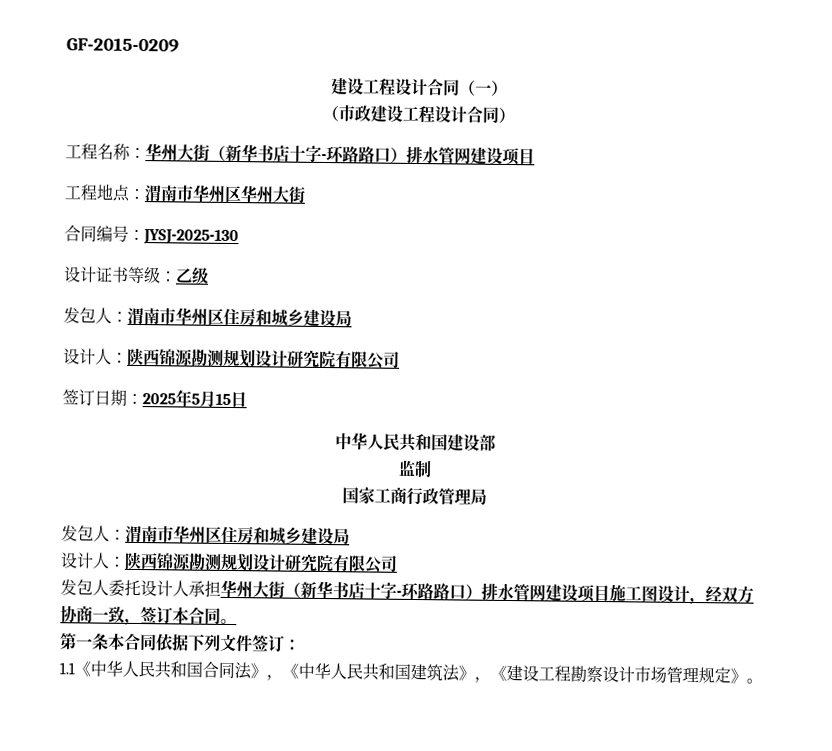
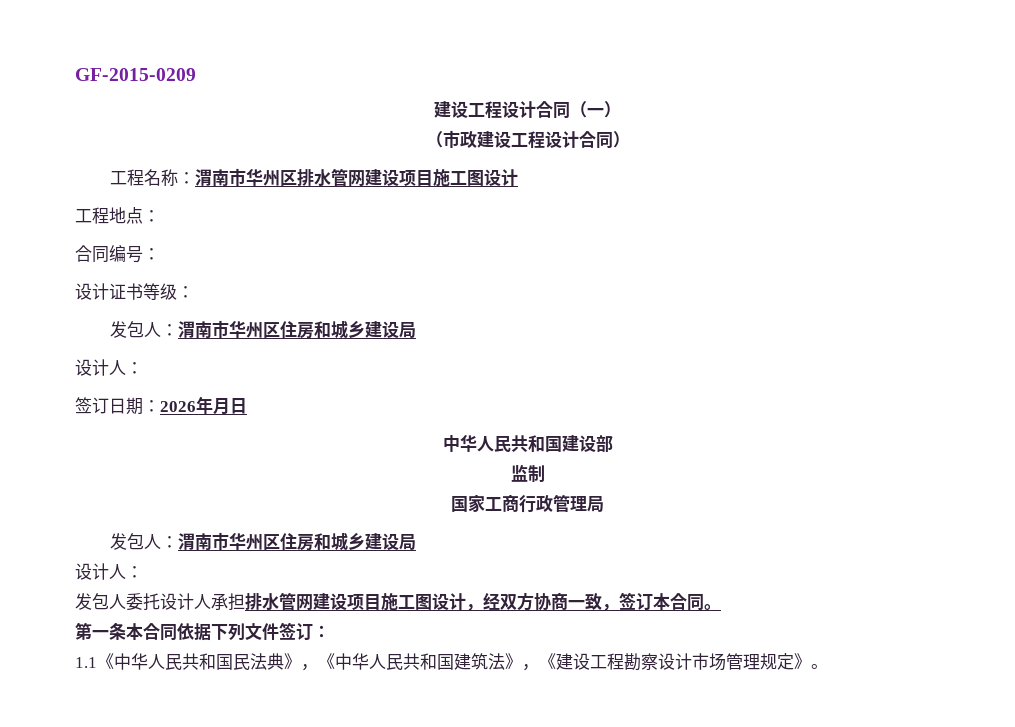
- 工程名称：华州大街（新华书店十字-环路路口）排水管网建设项目
+ 工程名称：渭南市华州区排水管网建设项目施工图设计
- 工程地点：渭南市华州区华州大街
+ 工程地点：
- 合同编号：JYSJ-2025-130
+ 合同编号：
- 设计证书等级：乙级
+ 设计证书等级：
  发包人：渭南市华州区住房和城乡建设局
- 设计人：陕西锦源勘测规划设计研究院有限公司
+ 设计人：
- 签订日期：2025年5月15日
+ 签订日期：2026年月日
  国家工商行政管理局
  发包人：渭南市华州区住房和城乡建设局
- 设计人：陕西锦源勘测规划设计研究院有限公司
+ 设计人：
- 发包人委托设计人承担华州大街（新华书店十字-环路路口）排水管网建设项目施工图设计，经双方协商一致，签订本合同。
+ 发包人委托设计人承担排水管网建设项目施工图设计，经双方协商一致，签订本合同。
- 1.1《中华人民共和国合同法》，《中华人民共和国建筑法》，《建设工程勘察设计市场管理规定》。
+ 1.1《中华人民共和国民法典》，《中华人民共和国建筑法》，《建设工程勘察设计市场管理规定》。

